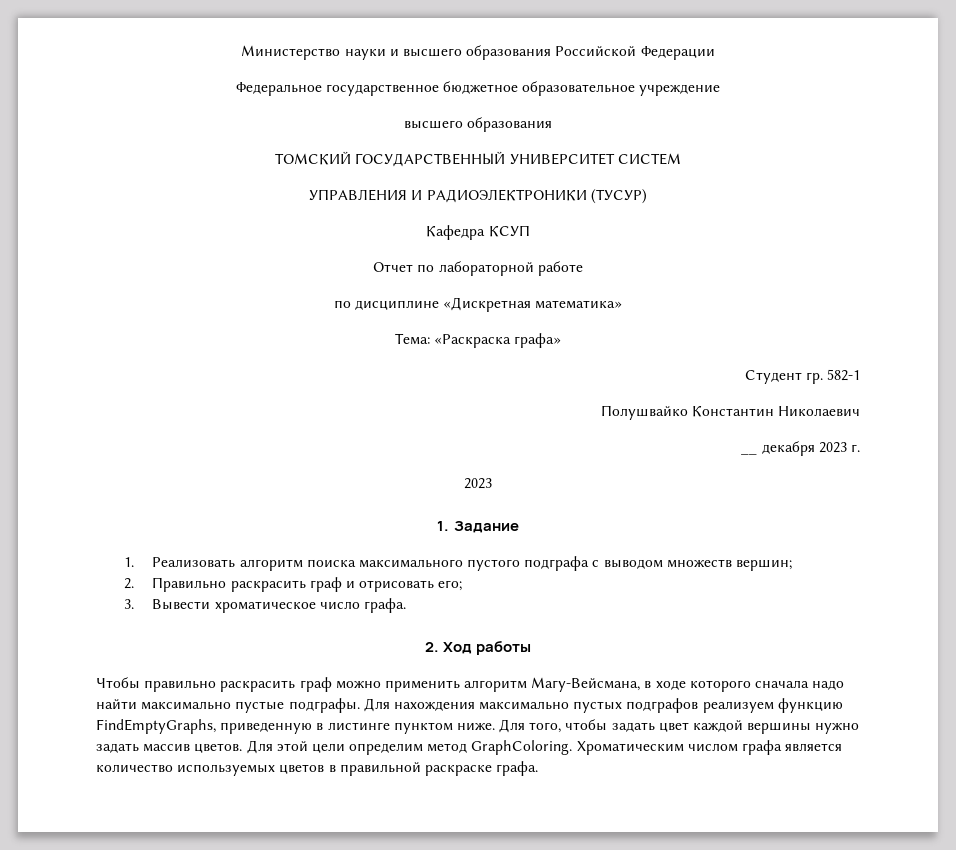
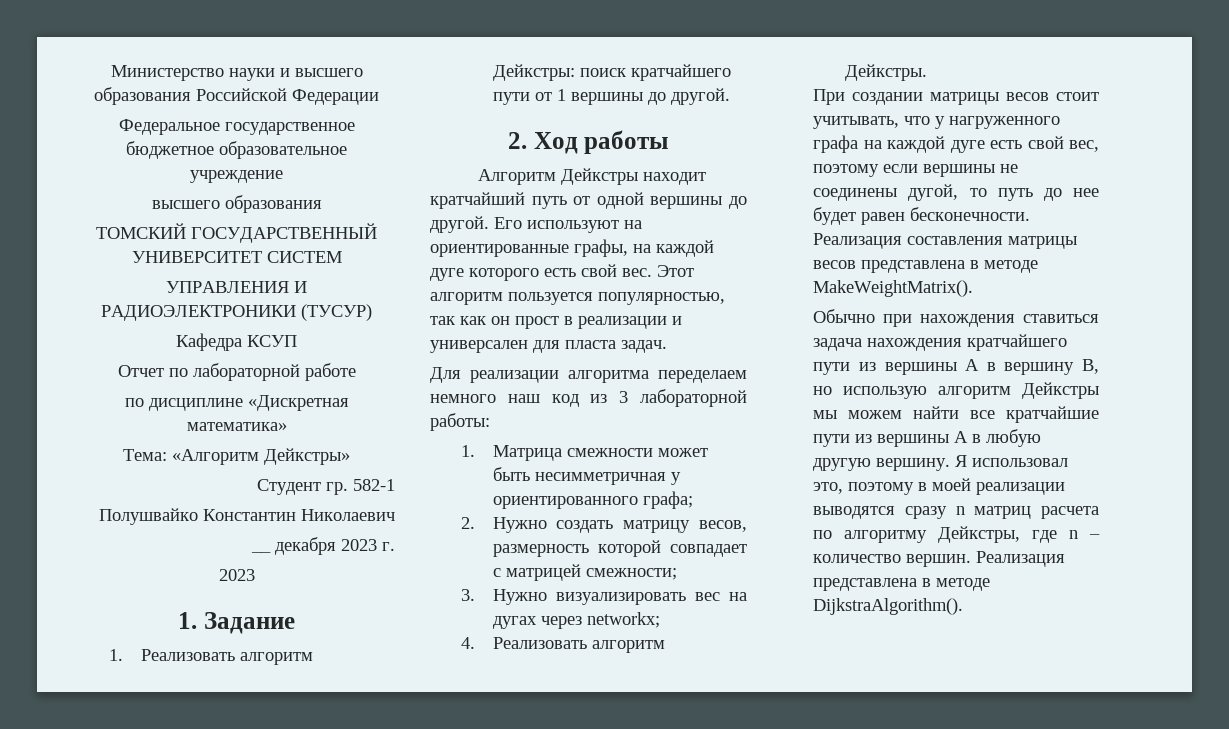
- Тема: «Раскраска графа»
+ Тема: «Алгоритм Дейкстры»
- 1. Реализовать алгоритм поиска максимального пустого подграфа с выводом множеств вершин;
- 2. Правильно раскрасить граф и отрисовать его;
- 3. Вывести хроматическое число графа.
+ 1. Реализовать алгоритм Дейкстры: поиск кратчайшего пути от 1 вершины до другой.
  2. Ход работы
- Чтобы правильно раскрасить граф можно применить алгоритм Магу-Вейсмана, в ходе которого сначала надо найти максимально пустые подграфы. Для нахождения максимально пустых подграфов реализуем функцию FindEmptyGraphs, приведенную в листинге пунктом ниже. Для того, чтобы задать цвет каждой вершины нужно задать массив цветов. Для этой цели определим метод GraphColoring. Хроматическим числом графа является количество используемых цветов в правильной раскраске графа.
+ Алгоритм Дейкстры находит кратчайший путь от одной вершины до другой. Его используют на ориентированные графы, на каждой дуге которого есть свой вес. Этот алгоритм пользуется популярностью, так как он прост в реализации и универсален для пласта задач.
+ Для реализации алгоритма переделаем немного наш код из 3 лабораторной работы:
+ 1. Матрица смежности может быть несимметричная у ориентированного графа;
+ 2. Нужно создать матрицу весов, размерность которой совпадает с матрицей смежности;
+ 3. Нужно визуализировать вес на дугах через networkx;
+ 4. Реализовать алгоритм Дейкстры.
+ При создании матрицы весов стоит учитывать, что у нагруженного графа на каждой дуге есть свой вес, поэтому если вершины не соединены дугой, то путь до нее будет равен бесконечности. Реализация составления матрицы весов представлена в методе MakeWeightMatrix().
+ Обычно при нахождения ставиться задача нахождения кратчайшего пути из вершины A в вершину B, но использую алгоритм Дейкстры мы можем найти все кратчайшие пути из вершины A в любую другую вершину. Я использовал это, поэтому в моей реализации выводятся сразу n матриц расчета по алгоритму Дейкстры, где n – количество вершин. Реализация представлена в методе DijkstraAlgorithm().

